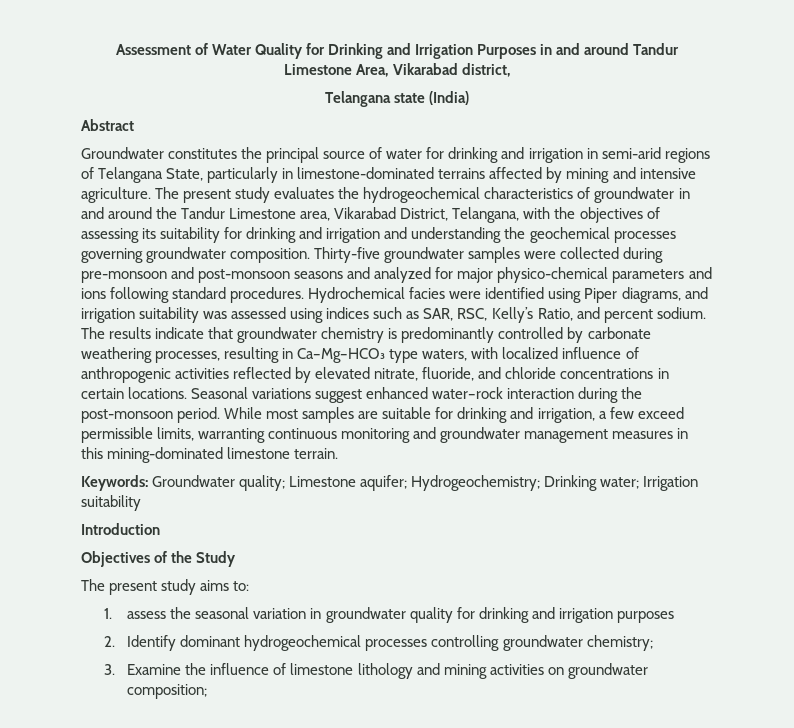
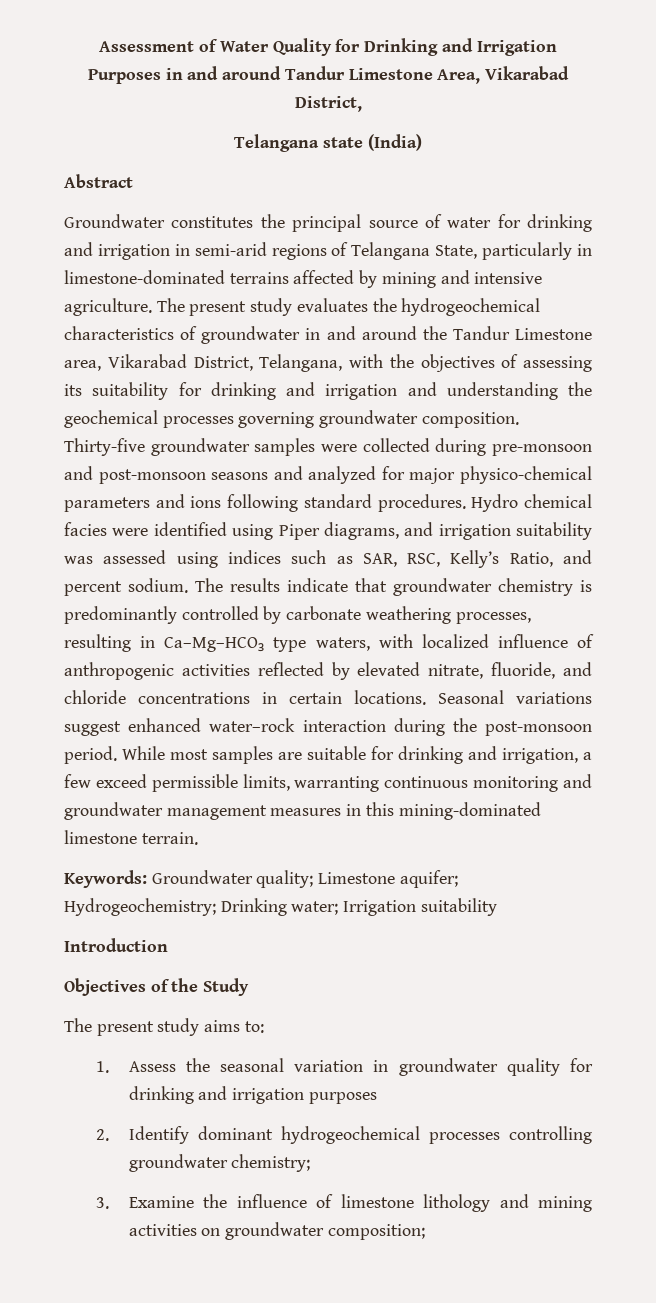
- Assessment of Water Quality for Drinking and Irrigation Purposes in and around Tandur Limestone Area, Vikarabad district,
+ Assessment of Water Quality for Drinking and Irrigation Purposes in and around Tandur Limestone Area, Vikarabad District,
- Hydrochemical facies were identified using Piper diagrams, and irrigation suitability was assessed using indices such as SAR, RSC, Kelly’s Ratio, and percent sodium.
+ Hydro chemical facies were identified using Piper diagrams, and irrigation suitability was assessed using indices such as SAR, RSC, Kelly’s Ratio, and percent sodium.
- 1. assess the seasonal variation in groundwater quality for drinking and irrigation purposes
+ 1. Assess the seasonal variation in groundwater quality for drinking and irrigation purposes

